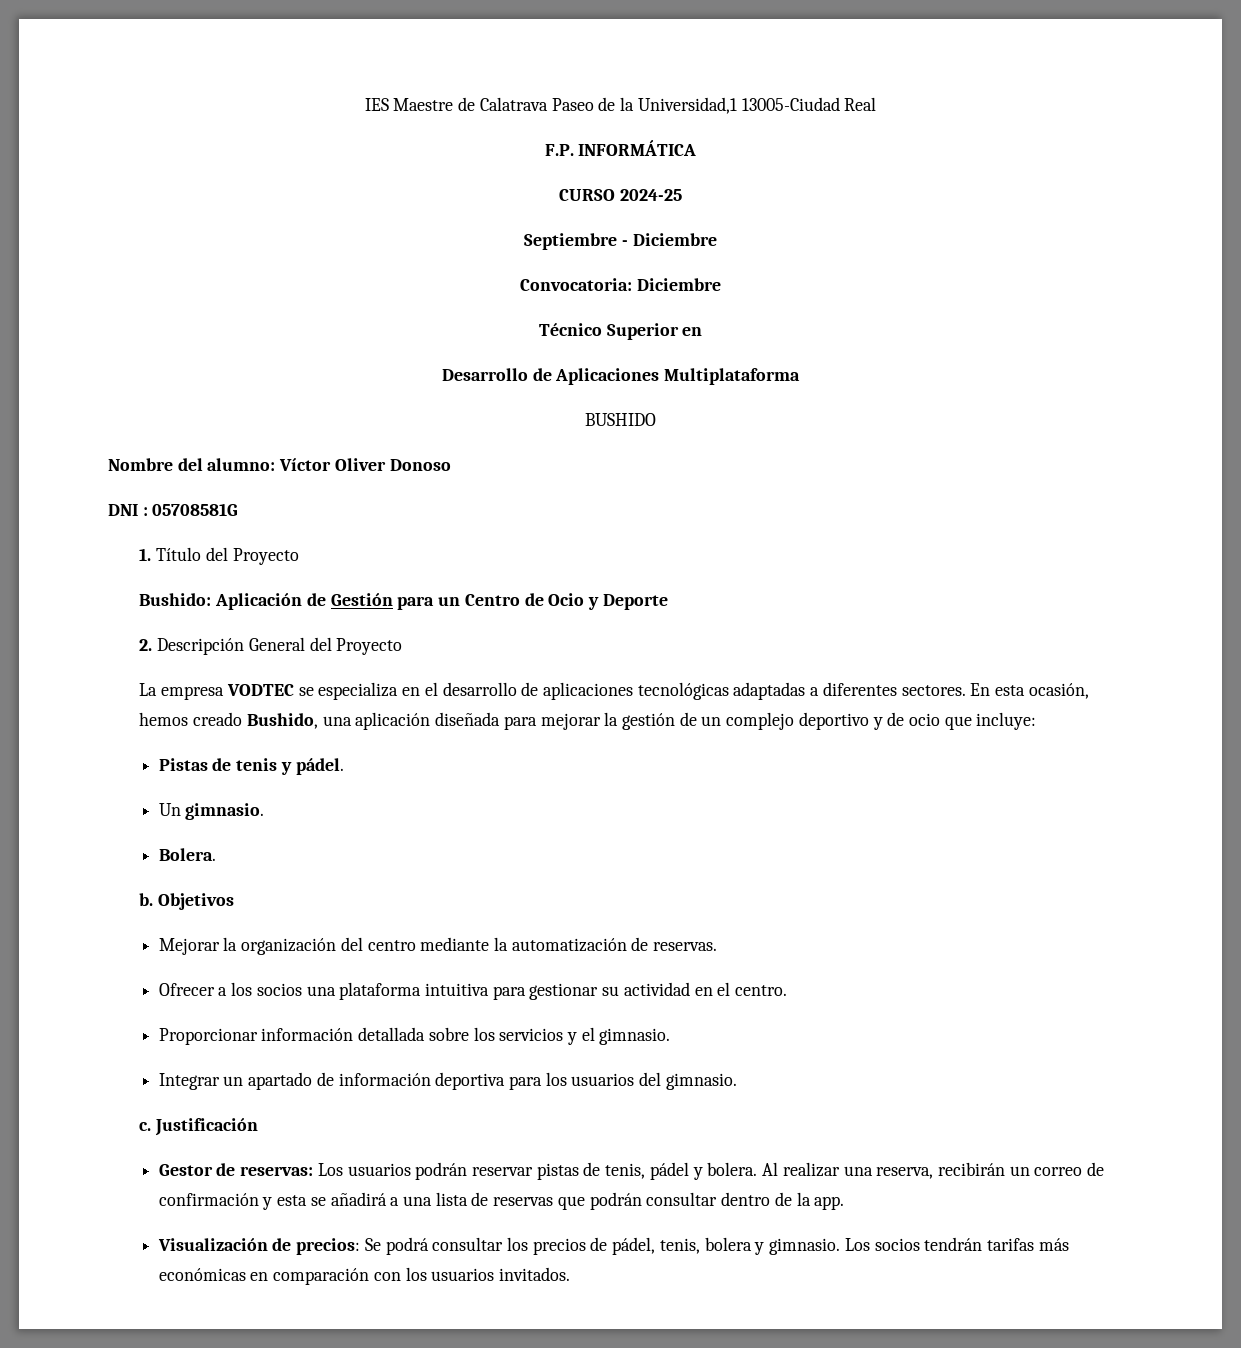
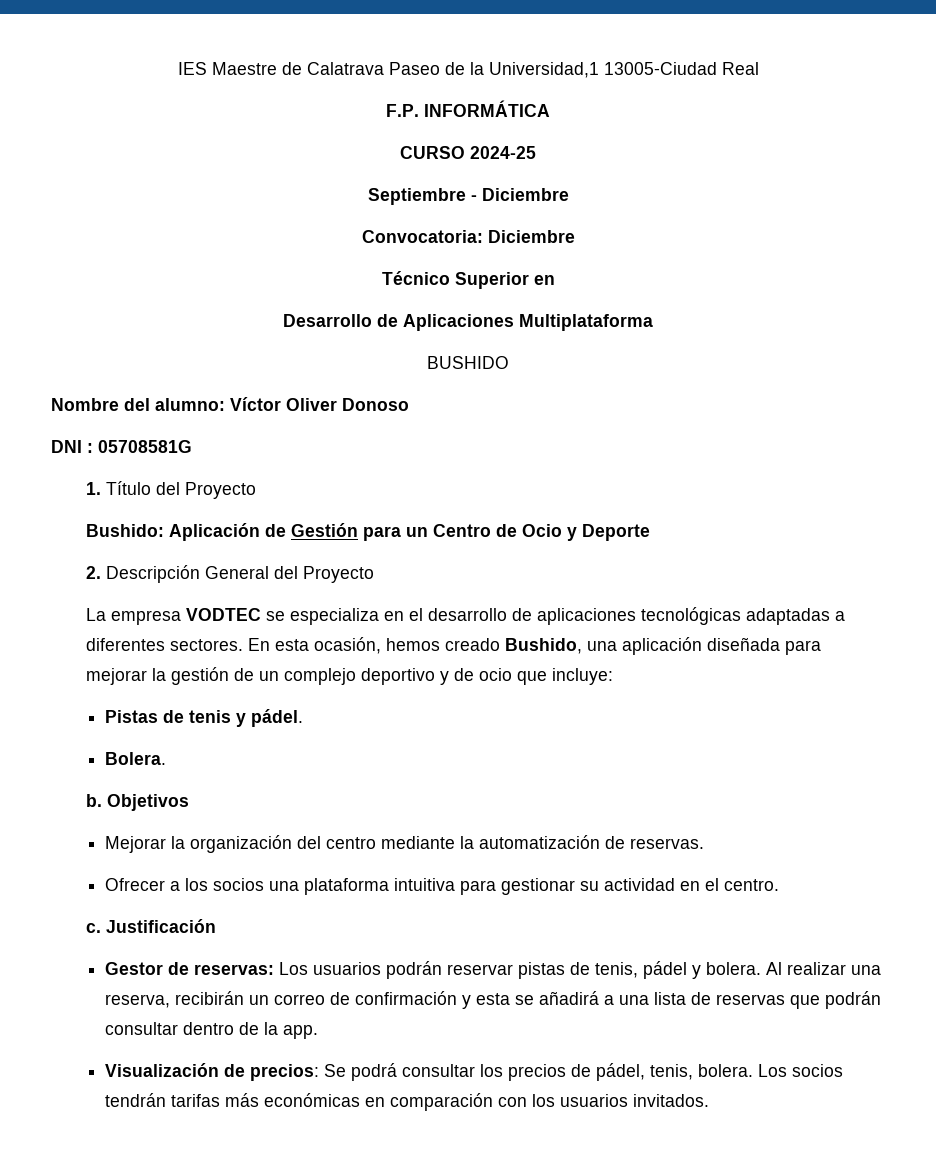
- Un gimnasio.
- Proporcionar información detallada sobre los servicios y el gimnasio.
- Integrar un apartado de información deportiva para los usuarios del gimnasio.
- Visualización de precios: Se podrá consultar los precios de pádel, tenis, bolera y gimnasio.
+ Visualización de precios: Se podrá consultar los precios de pádel, tenis, bolera.

